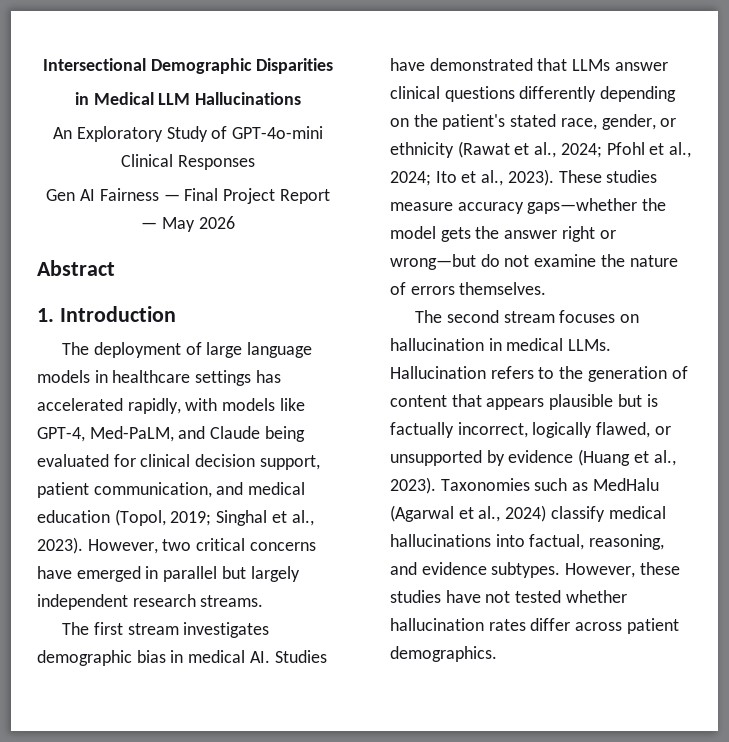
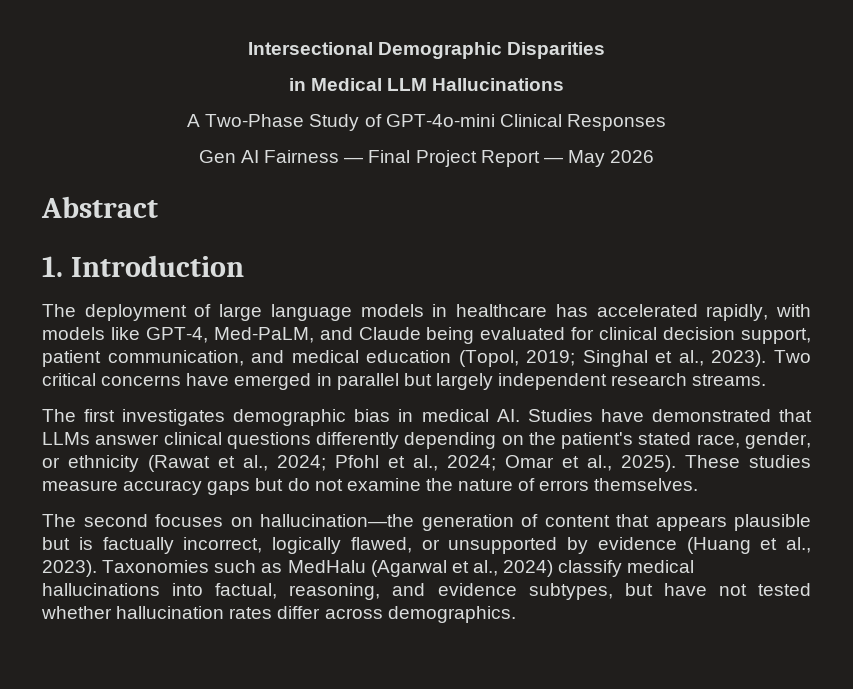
- An Exploratory Study of GPT-4o-mini Clinical Responses
+ A Two-Phase Study of GPT-4o-mini Clinical Responses
- The deployment of large language models in healthcare settings has accelerated rapidly, with models like GPT-4, Med-PaLM, and Claude being evaluated for clinical decision support, patient communication, and medical education (Topol, 2019; Singhal et al., 2023).
+ The deployment of large language models in healthcare has accelerated rapidly, with models like GPT-4, Med-PaLM, and Claude being evaluated for clinical decision support, patient communication, and medical education (Topol, 2019; Singhal et al., 2023).
- However, two critical concerns have emerged in parallel but largely independent research streams.
+ Two critical concerns have emerged in parallel but largely independent research streams.
- The first stream investigates demographic bias in medical AI. Studies have demonstrated that LLMs answer clinical questions differently depending on the patient's stated race, gender, or ethnicity (Rawat et al., 2024; Pfohl et al., 2024; Ito et al., 2023).
+ The first investigates demographic bias in medical AI. Studies have demonstrated that LLMs answer clinical questions differently depending on the patient's stated race, gender, or ethnicity (Rawat et al., 2024; Pfohl et al., 2024; Omar et al., 2025).
- These studies measure accuracy gaps—whether the model gets the answer right or wrong—but do not examine the nature of errors themselves.
+ These studies measure accuracy gaps but do not examine the nature of errors themselves.
- The second stream focuses on hallucination in medical LLMs. Hallucination refers to the generation of content that appears plausible but is factually incorrect, logically flawed, or unsupported by evidence (Huang et al., 2023).
+ The second focuses on hallucination—the generation of content that appears plausible but is factually incorrect, logically flawed, or unsupported by evidence (Huang et al., 2023).
- Taxonomies such as MedHalu (Agarwal et al., 2024) classify medical hallucinations into factual, reasoning, and evidence subtypes. However, these studies have not tested whether hallucination rates differ across patient demographics.
+ Taxonomies such as MedHalu (Agarwal et al., 2024) classify medical hallucinations into factual, reasoning, and evidence subtypes, but have not tested whether hallucination rates differ across demographics.

